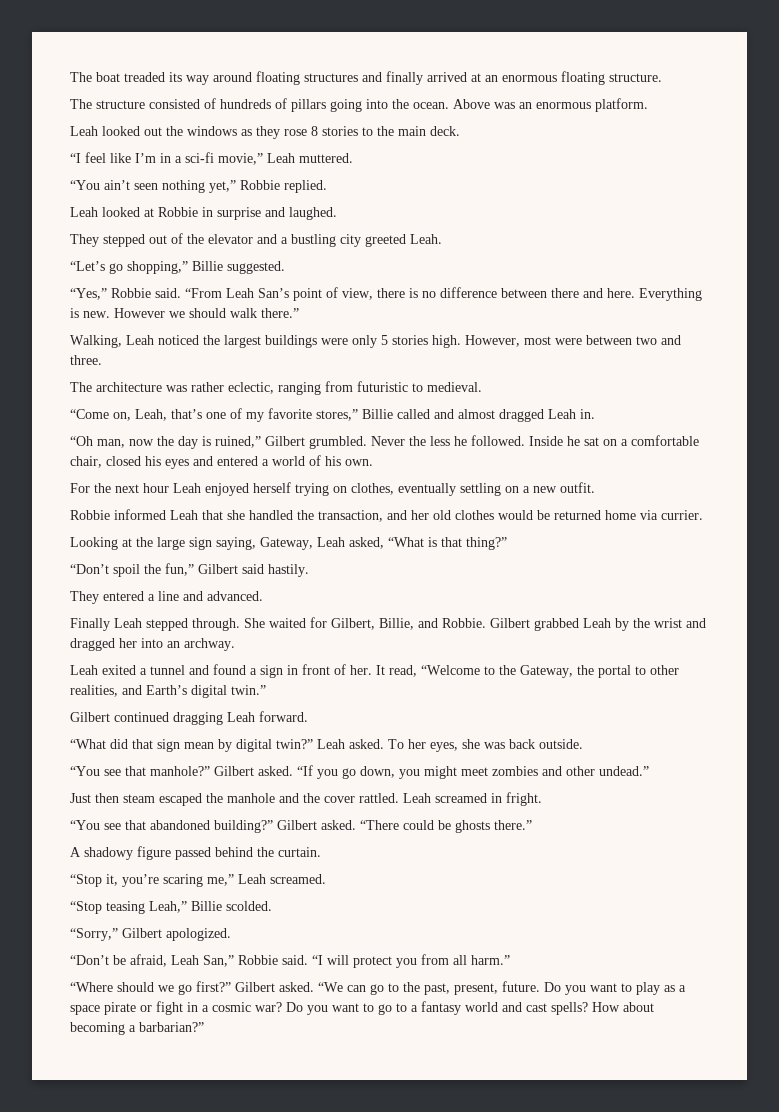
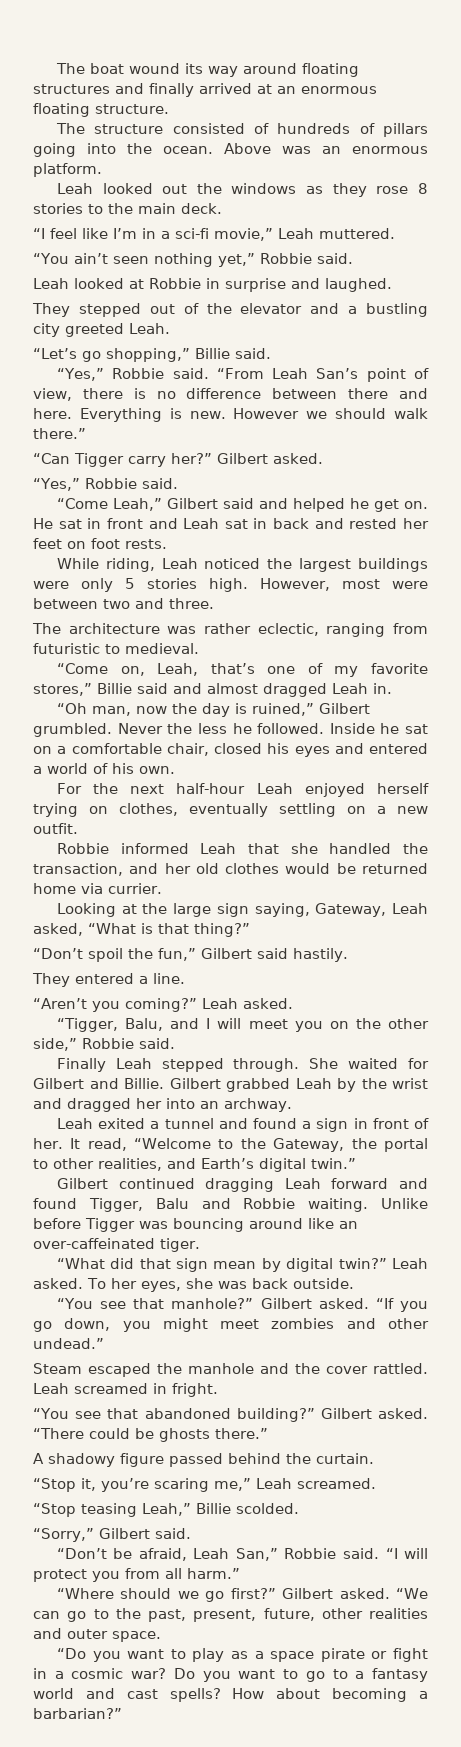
- The boat treaded its way around floating structures and finally arrived at an enormous floating structure.
+ The boat wound its way around floating structures and finally arrived at an enormous floating structure.
- “You ain’t seen nothing yet,” Robbie replied.
+ “You ain’t seen nothing yet,” Robbie said.
- “Let’s go shopping,” Billie suggested.
+ “Let’s go shopping,” Billie said.
- Walking, Leah noticed the largest buildings were only 5 stories high.
+ “Can Tigger carry her?” Gilbert asked.
+ “Yes,” Robbie said.
+ “Come Leah,” Gilbert said and helped he get on. He sat in front and Leah sat in back and rested her feet on foot rests.
+ While riding, Leah noticed the largest buildings were only 5 stories high.
- “Come on, Leah, that’s one of my favorite stores,” Billie called and almost dragged Leah in.
+ “Come on, Leah, that’s one of my favorite stores,” Billie said and almost dragged Leah in.
- For the next hour Leah enjoyed herself trying on clothes, eventually settling on a new outfit.
+ For the next half-hour Leah enjoyed herself trying on clothes, eventually settling on a new outfit.
- They entered a line and advanced.
+ They entered a line.
+ “Aren’t you coming?” Leah asked.
+ “Tigger, Balu, and I will meet you on the other side,” Robbie said.
- She waited for Gilbert, Billie, and Robbie.
+ She waited for Gilbert and Billie.
- Gilbert continued dragging Leah forward.
+ Gilbert continued dragging Leah forward and found Tigger, Balu and Robbie waiting. Unlike before Tigger was bouncing around like an over-caffeinated tiger.
- Just then steam escaped the manhole and the cover rattled.
+ Steam escaped the manhole and the cover rattled.
- “Sorry,” Gilbert apologized.
+ “Sorry,” Gilbert said.
- “We can go to the past, present, future. Do you want to play as a space pirate or fight in a cosmic war?
+ “We can go to the past, present, future, other realities and outer space.
+ “Do you want to play as a space pirate or fight in a cosmic war?

